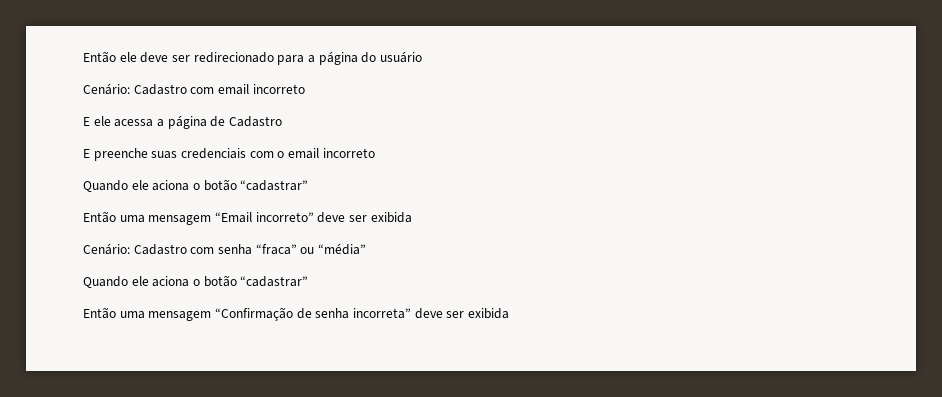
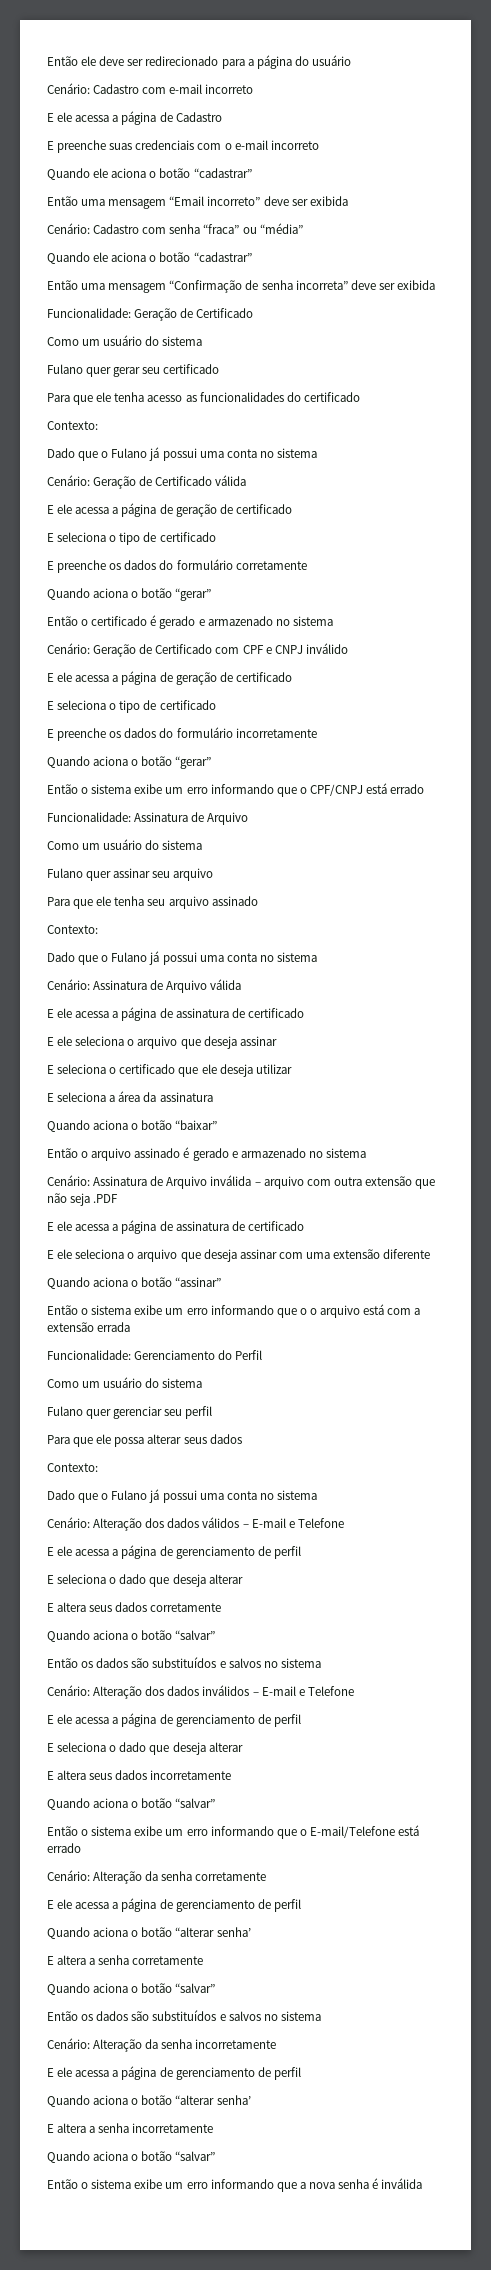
- Cenário: Cadastro com email incorreto
+ Cenário: Cadastro com e-mail incorreto
- E preenche suas credenciais com o email incorreto
+ E preenche suas credenciais com o e-mail incorreto
+ Funcionalidade: Geração de Certificado
+ Como um usuário do sistema
+ Fulano quer gerar seu certificado
+ Para que ele tenha acesso as funcionalidades do certificado
+ Contexto:
+ Dado que o Fulano já possui uma conta no sistema
+ Cenário: Geração de Certificado válida
+ E ele acessa a página de geração de certificado
+ E seleciona o tipo de certificado
+ E preenche os dados do formulário corretamente
+ Quando aciona o botão “gerar”
+ Então o certificado é gerado e armazenado no sistema
+ Cenário: Geração de Certificado com CPF e CNPJ inválido
+ E ele acessa a página de geração de certificado
+ E seleciona o tipo de certificado
+ E preenche os dados do formulário incorretamente
+ Quando aciona o botão “gerar”
+ Então o sistema exibe um erro informando que o CPF/CNPJ está errado
+ Funcionalidade: Assinatura de Arquivo
+ Como um usuário do sistema
+ Fulano quer assinar seu arquivo
+ Para que ele tenha seu arquivo assinado
+ Contexto:
+ Dado que o Fulano já possui uma conta no sistema
+ Cenário: Assinatura de Arquivo válida
+ E ele acessa a página de assinatura de certificado
+ E ele seleciona o arquivo que deseja assinar
+ E seleciona o certificado que ele deseja utilizar
+ E seleciona a área da assinatura
+ Quando aciona o botão “baixar”
+ Então o arquivo assinado é gerado e armazenado no sistema
+ Cenário: Assinatura de Arquivo inválida – arquivo com outra extensão que não seja .PDF
+ E ele acessa a página de assinatura de certificado
+ E ele seleciona o arquivo que deseja assinar com uma extensão diferente
+ Quando aciona o botão “assinar”
+ Então o sistema exibe um erro informando que o o arquivo está com a extensão errada
+ Funcionalidade: Gerenciamento do Perfil
+ Como um usuário do sistema
+ Fulano quer gerenciar seu perfil
+ Para que ele possa alterar seus dados
+ Contexto:
+ Dado que o Fulano já possui uma conta no sistema
+ Cenário: Alteração dos dados válidos – E-mail e Telefone
+ E ele acessa a página de gerenciamento de perfil
+ E seleciona o dado que deseja alterar
+ E altera seus dados corretamente
+ Quando aciona o botão “salvar”
+ Então os dados são substituídos e salvos no sistema
+ Cenário: Alteração dos dados inválidos – E-mail e Telefone
+ E ele acessa a página de gerenciamento de perfil
+ E seleciona o dado que deseja alterar
+ E altera seus dados incorretamente
+ Quando aciona o botão “salvar”
+ Então o sistema exibe um erro informando que o E-mail/Telefone está errado
+ Cenário: Alteração da senha corretamente
+ E ele acessa a página de gerenciamento de perfil
+ Quando aciona o botão “alterar senha’
+ E altera a senha corretamente
+ Quando aciona o botão “salvar”
+ Então os dados são substituídos e salvos no sistema
+ Cenário: Alteração da senha incorretamente
+ E ele acessa a página de gerenciamento de perfil
+ Quando aciona o botão “alterar senha’
+ E altera a senha incorretamente
+ Quando aciona o botão “salvar”
+ Então o sistema exibe um erro informando que a nova senha é inválida

